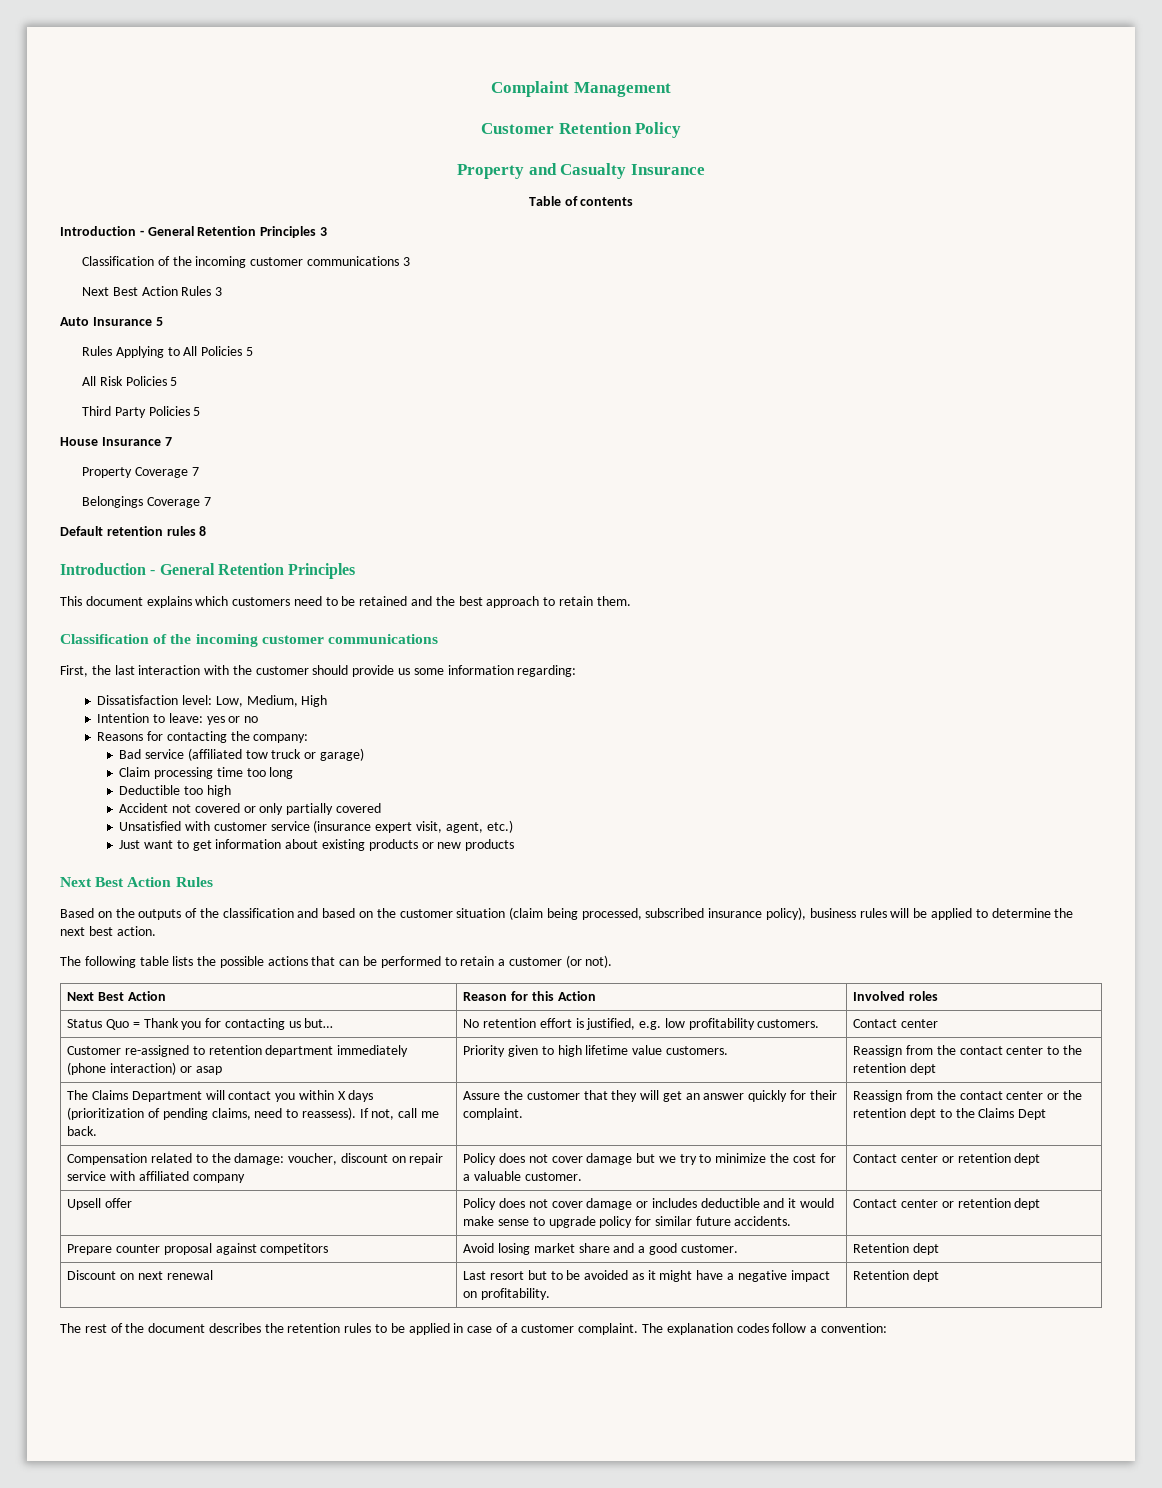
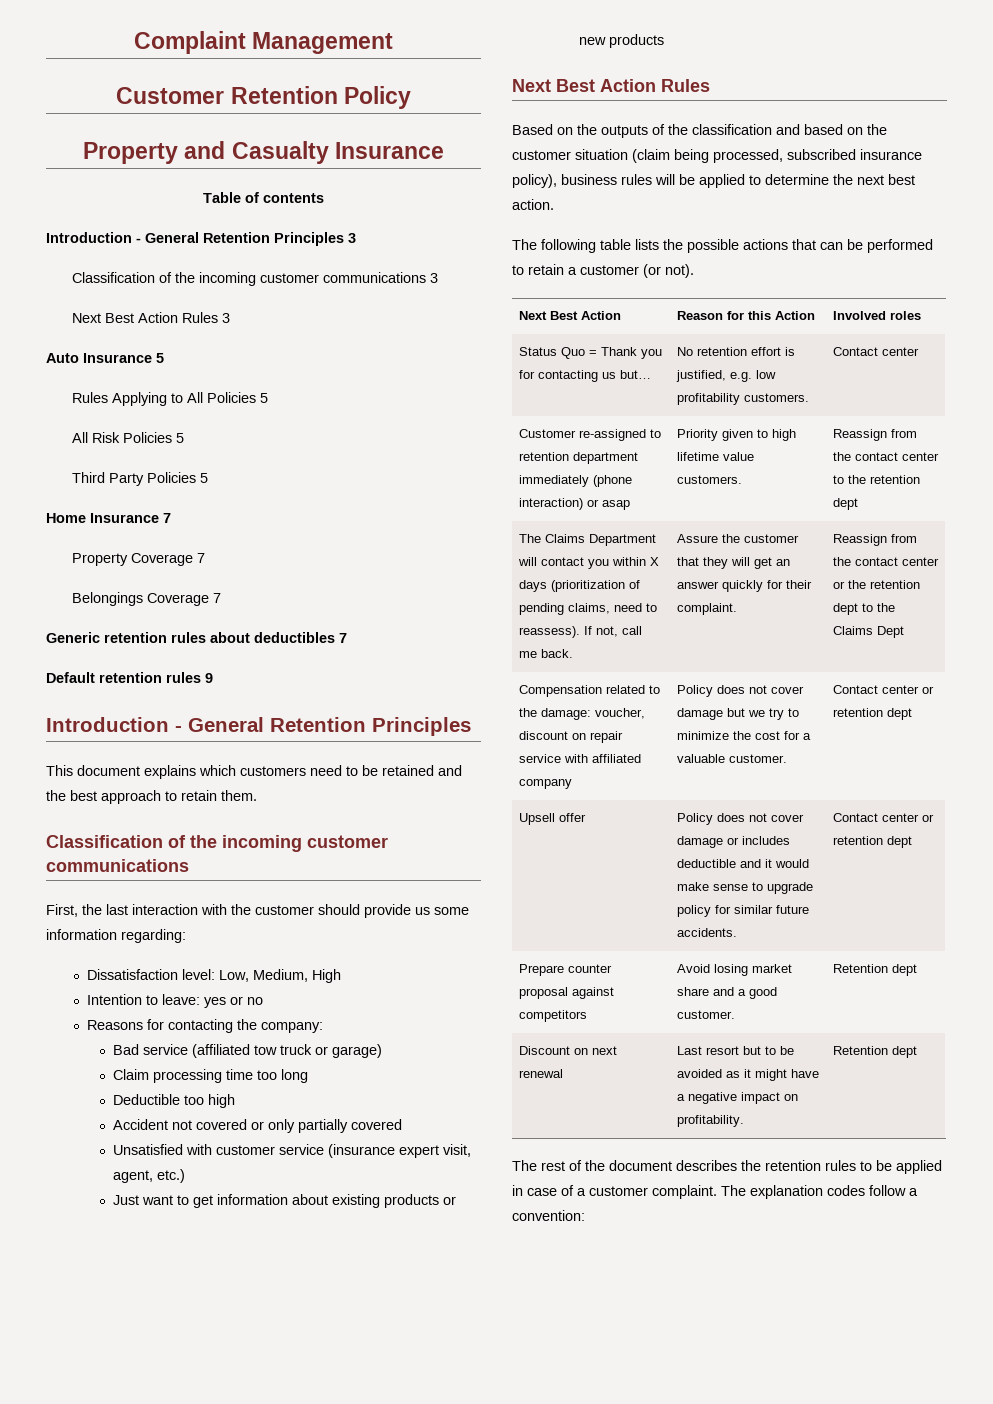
- House Insurance 7
+ Home Insurance 7
+ Generic retention rules about deductibles 7
- Default retention rules 8
+ Default retention rules 9

